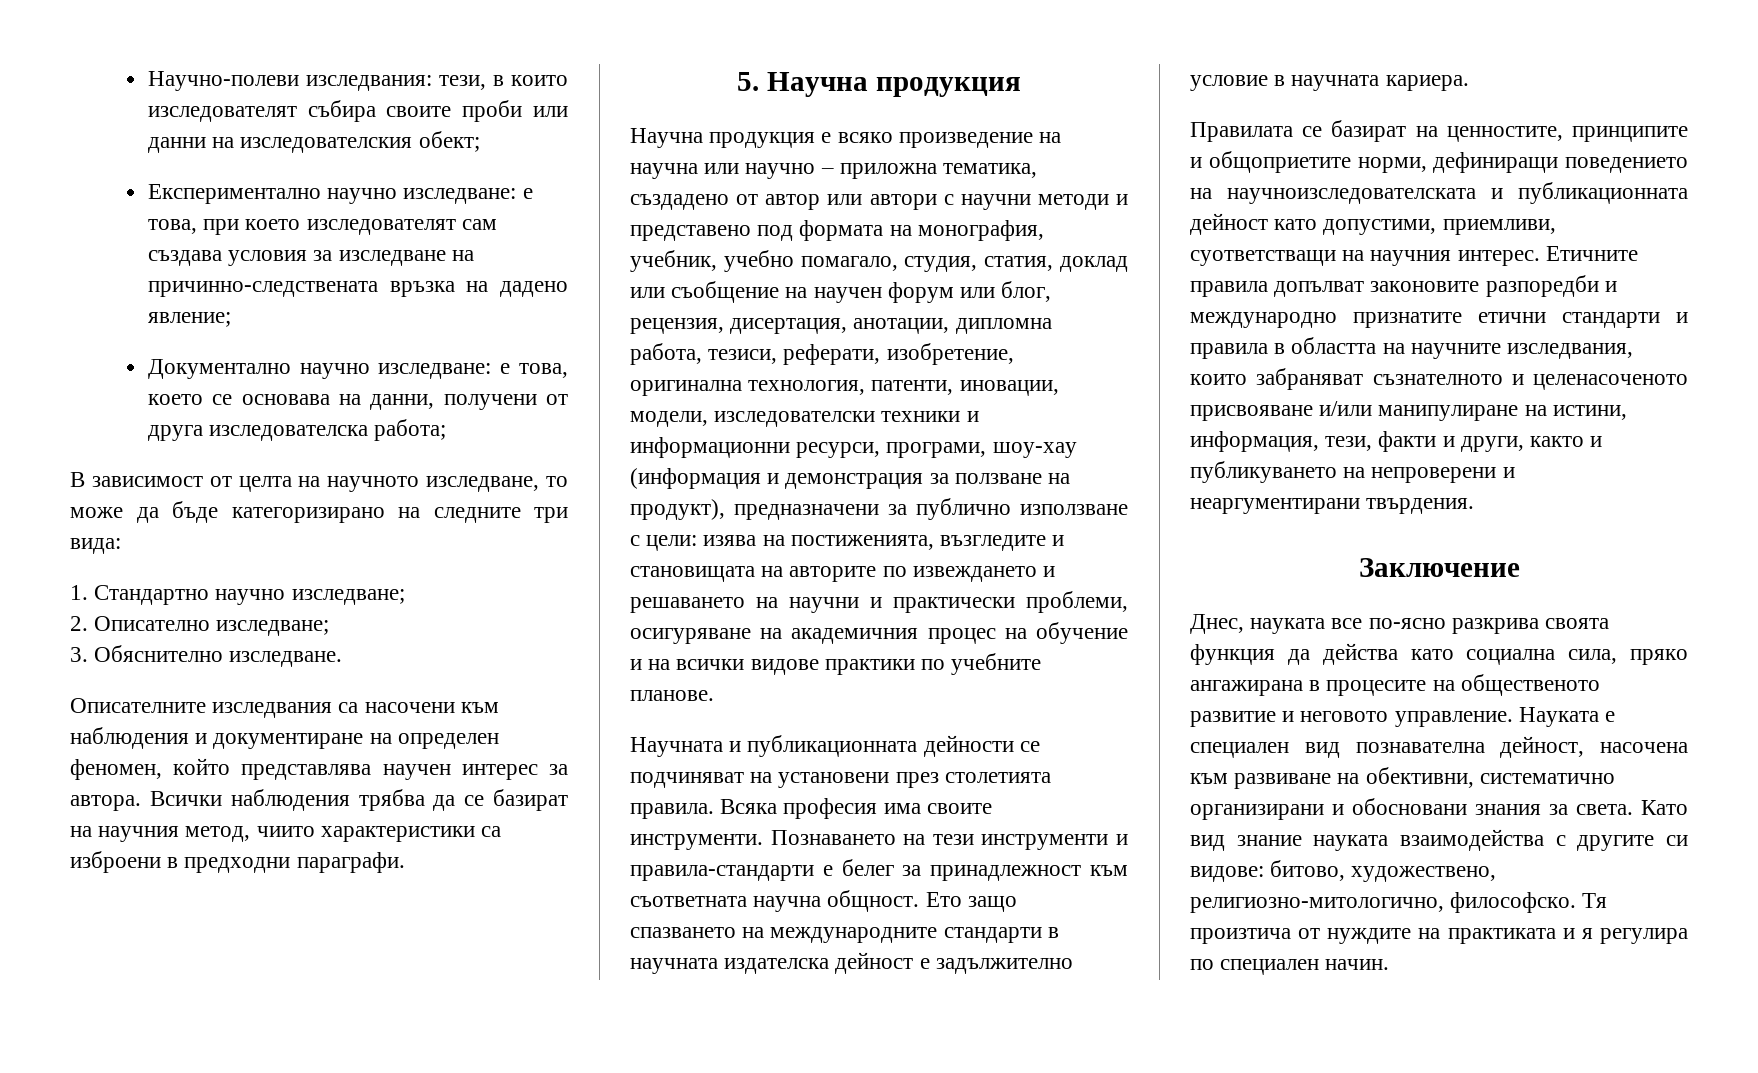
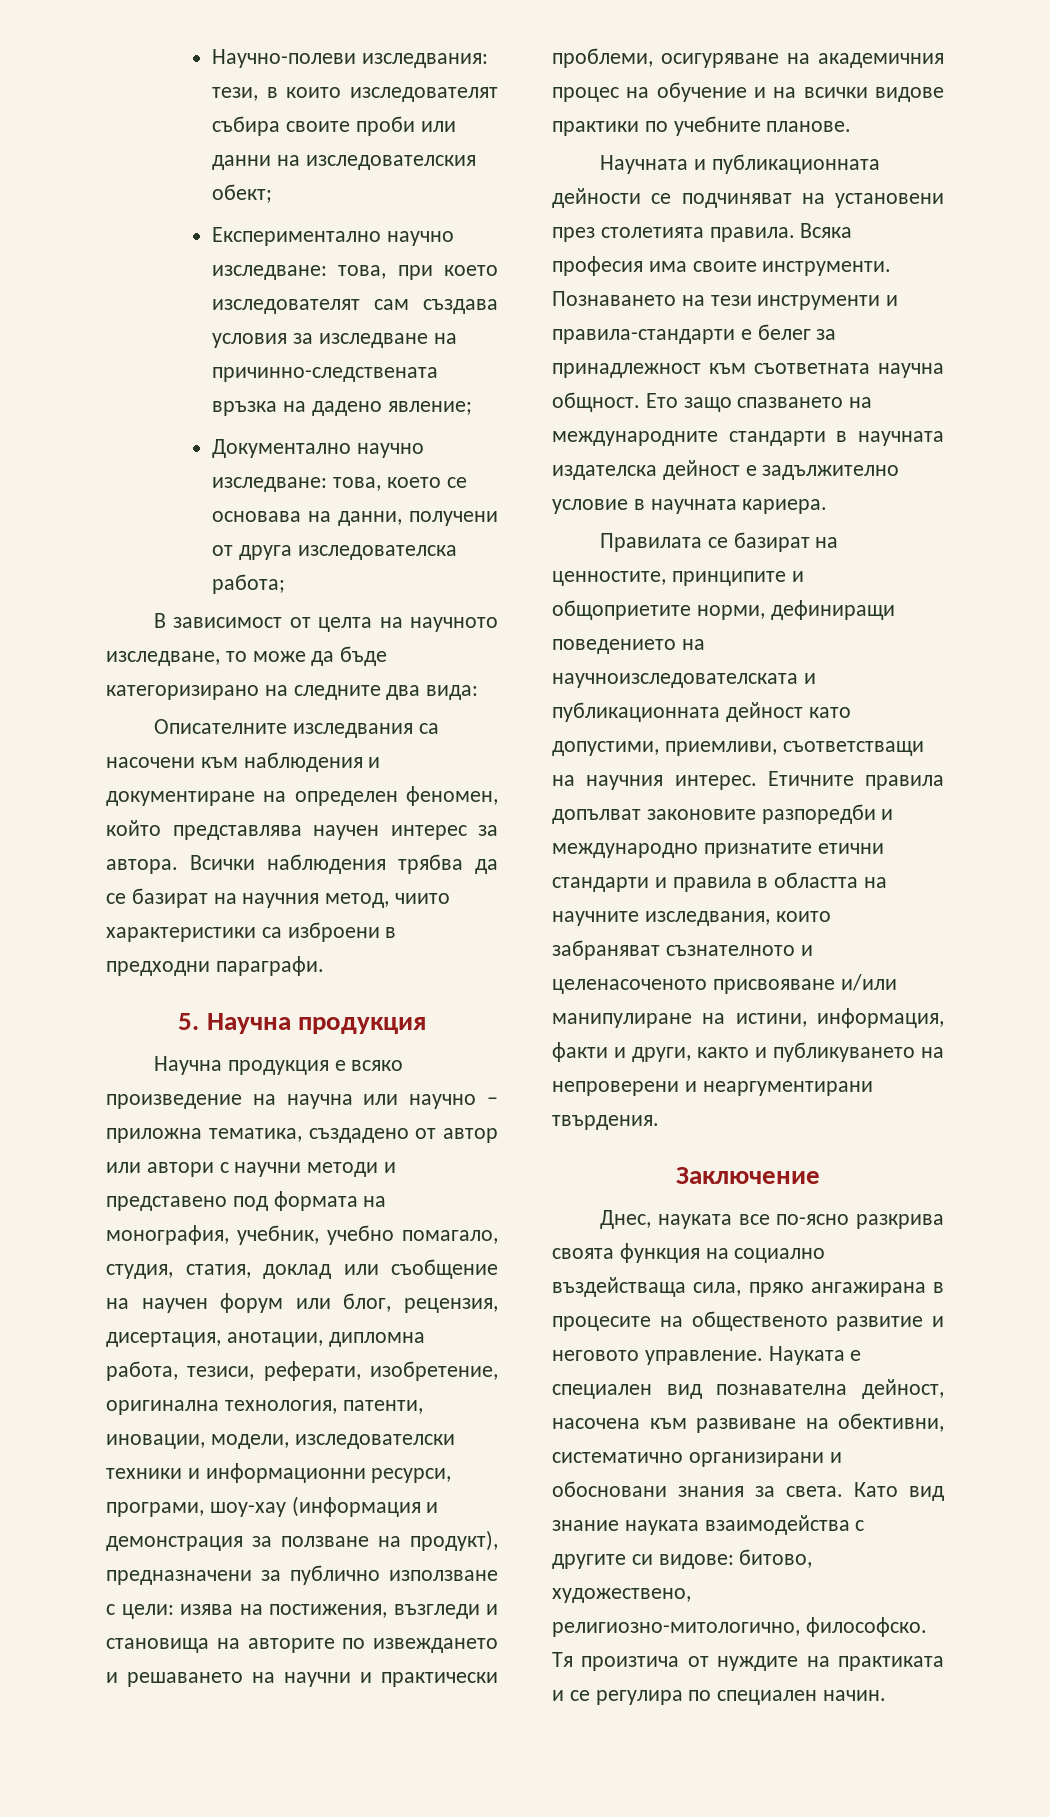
- Експериментално научно изследване: е това, при което изследователят сам създава условия за изследване на причинно-следствената връзка на дадено явление;
+ Експериментално научно изследване: това, при което изследователят сам създава условия за изследване на причинно-следствената връзка на дадено явление;
- Документално научно изследване: е това, което се основава на данни, получени от друга изследователска работа;
+ Документално научно изследване: това, което се основава на данни, получени от друга изследователска работа;
- В зависимост от целта на научното изследване, то може да бъде категоризирано на следните три вида:
+ В зависимост от целта на научното изследване, то може да бъде категоризирано на следните два вида:
- 1. Стандартно научно изследване;
- 2. Описателно изследване;
- 3. Обяснително изследване.
- изява на постиженията, възгледите и становищата на авторите по извеждането и решаването на научни и практически проблеми, осигуряване на академичния процес на обучение и на всички видове практики по учебните планове.
+ изява на постижения, възгледи и становища на авторите по извеждането и решаването на научни и практически проблеми, осигуряване на академичния процес на обучение и на всички видове практики по учебните планове.
- Правилата се базират на ценностите, принципите и общоприетите норми, дефиниращи поведението на научноизследователската и публикационната дейност като допустими, приемливи, суответстващи на научния интерес.
+ Правилата се базират на ценностите, принципите и общоприетите норми, дефиниращи поведението на научноизследователската и публикационната дейност като допустими, приемливи, съответстващи на научния интерес.
- Етичните правила допълват законовите разпоредби и международно признатите етични стандарти и правила в областта на научните изследвания, които забраняват съзнателното и целенасоченото присвояване и/или манипулиране на истини, информация, тези, факти и други, както и публикуването на непроверени и неаргументирани твърдения.
+ Етичните правила допълват законовите разпоредби и международно признатите етични стандарти и правила в областта на научните изследвания, които забраняват съзнателното и целенасоченото присвояване и/или манипулиране на истини, информация, факти и други, както и публикуването на непроверени и неаргументирани твърдения.
- Днес, науката все по-ясно разкрива своята функция да действа като социална сила, пряко ангажирана в процесите на общественото развитие и неговото управление.
+ Днес, науката все по-ясно разкрива своята функция на социално въздействаща сила, пряко ангажирана в процесите на общественото развитие и неговото управление.
- Тя произтича от нуждите на практиката и я регулира по специален начин.
+ Тя произтича от нуждите на практиката и се регулира по специален начин.

